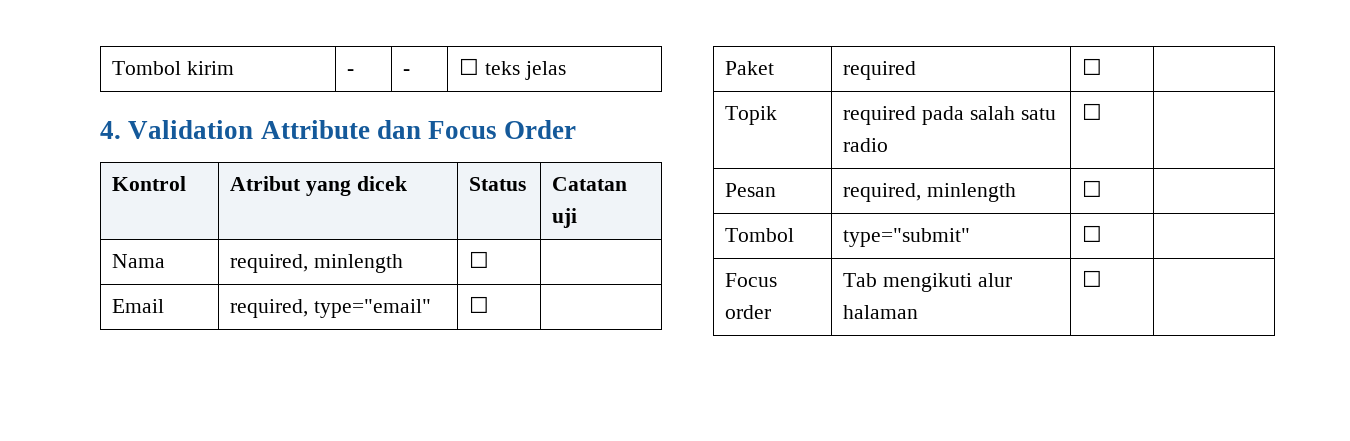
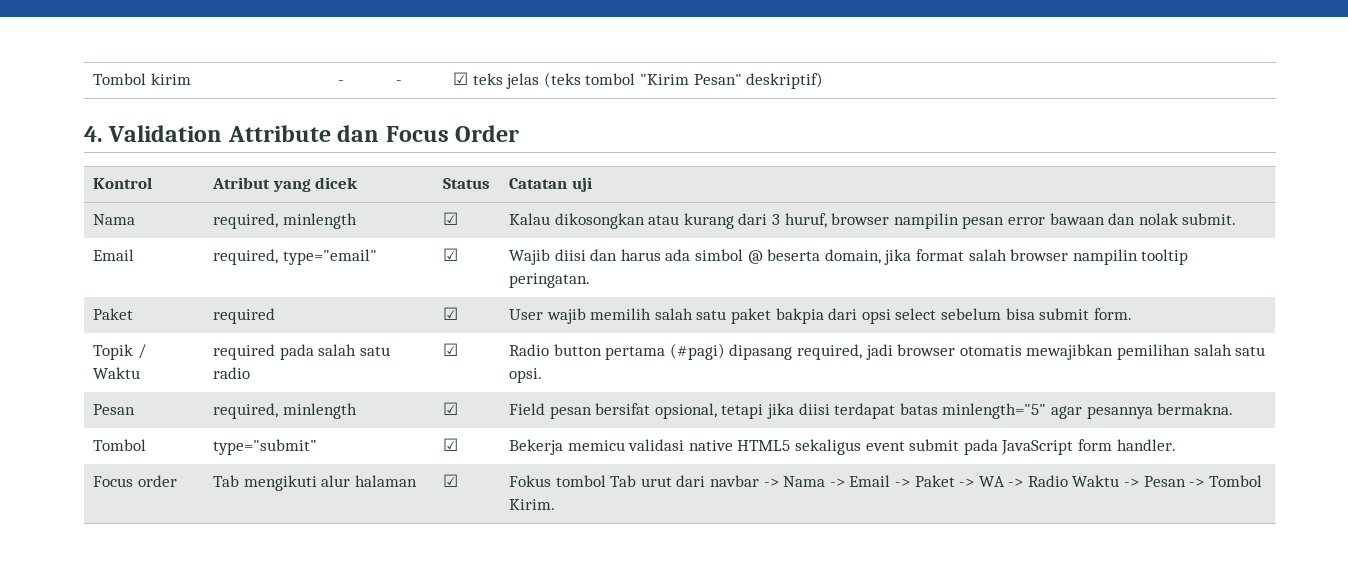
- Tombol kirim | - | - | ☐ teks jelas
+ Tombol kirim | - | - | ☑ teks jelas (teks tombol "Kirim Pesan" deskriptif)
- Nama | required, minlength | ☐ |
- Email | required, type="email" | ☐ |
- Paket | required | ☐ |
+ Nama | required, minlength | ☑ | Kalau dikosongkan atau kurang dari 3 huruf, browser nampilin pesan error bawaan dan nolak submit.
+ Email | required, type="email" | ☑ | Wajib diisi dan harus ada simbol @ beserta domain, jika format salah browser nampilin tooltip peringatan.
+ Paket | required | ☑ | User wajib memilih salah satu paket bakpia dari opsi select sebelum bisa submit form.
- Topik | required pada salah satu radio | ☐ |
- Pesan | required, minlength | ☐ |
- Tombol | type="submit" | ☐ |
+ Topik / Waktu | required pada salah satu radio | ☑ | Radio button pertama (#pagi) dipasang required, jadi browser otomatis mewajibkan pemilihan salah satu opsi.
+ Pesan | required, minlength | ☑ | Field pesan bersifat opsional, tetapi jika diisi terdapat batas minlength="5" agar pesannya bermakna.
+ Tombol | type="submit" | ☑ | Bekerja memicu validasi native HTML5 sekaligus event submit pada JavaScript form handler.
- Focus order | Tab mengikuti alur halaman | ☐ |
+ Focus order | Tab mengikuti alur halaman | ☑ | Fokus tombol Tab urut dari navbar -> Nama -> Email -> Paket -> WA -> Radio Waktu -> Pesan -> Tombol Kirim.

